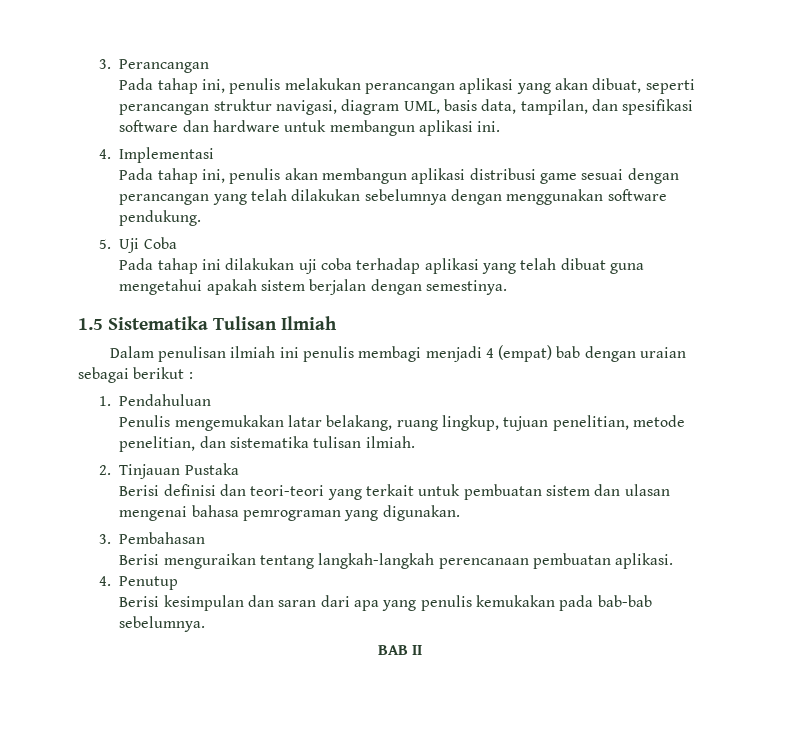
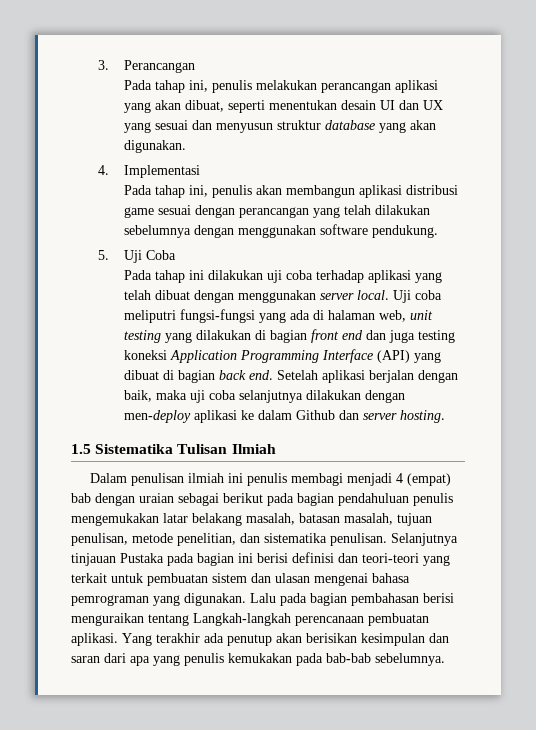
- Pada tahap ini, penulis melakukan perancangan aplikasi yang akan dibuat, seperti perancangan struktur navigasi, diagram UML, basis data, tampilan, dan spesifikasi software dan hardware untuk membangun aplikasi ini.
+ Pada tahap ini, penulis melakukan perancangan aplikasi yang akan dibuat, seperti menentukan desain UI dan UX yang sesuai dan menyusun struktur database yang akan digunakan.
- Pada tahap ini dilakukan uji coba terhadap aplikasi yang telah dibuat guna mengetahui apakah sistem berjalan dengan semestinya.
+ Pada tahap ini dilakukan uji coba terhadap aplikasi yang telah dibuat dengan menggunakan server local. Uji coba meliputri fungsi-fungsi yang ada di halaman web, unit testing yang dilakukan di bagian front end dan juga testing koneksi Application Programming Interface (API) yang dibuat di bagian back end. Setelah aplikasi berjalan dengan baik, maka uji coba selanjutnya dilakukan dengan men-deploy aplikasi ke dalam Github dan server hosting.
- Dalam penulisan ilmiah ini penulis membagi menjadi 4 (empat) bab dengan uraian sebagai berikut :
- 1. Pendahuluan
- Penulis mengemukakan latar belakang, ruang lingkup, tujuan penelitian, metode penelitian, dan sistematika tulisan ilmiah.
- 2. Tinjauan Pustaka
- Berisi definisi dan teori-teori yang terkait untuk pembuatan sistem dan ulasan mengenai bahasa pemrograman yang digunakan.
- 3. Pembahasan
- Berisi menguraikan tentang langkah-langkah perencanaan pembuatan aplikasi.
- 4. Penutup
- Berisi kesimpulan dan saran dari apa yang penulis kemukakan pada bab-bab sebelumnya.
+ Dalam penulisan ilmiah ini penulis membagi menjadi 4 (empat) bab dengan uraian sebagai berikut pada bagian pendahuluan penulis mengemukakan latar belakang masalah, batasan masalah, tujuan penulisan, metode penelitian, dan sistematika penulisan. Selanjutnya tinjauan Pustaka pada bagian ini berisi definisi dan teori-teori yang terkait untuk pembuatan sistem dan ulasan mengenai bahasa pemrograman yang digunakan. Lalu pada bagian pembahasan berisi menguraikan tentang Langkah-langkah perencanaan pembuatan aplikasi. Yang terakhir ada penutup akan berisikan kesimpulan dan saran dari apa yang penulis kemukakan pada bab-bab sebelumnya.
- BAB II

